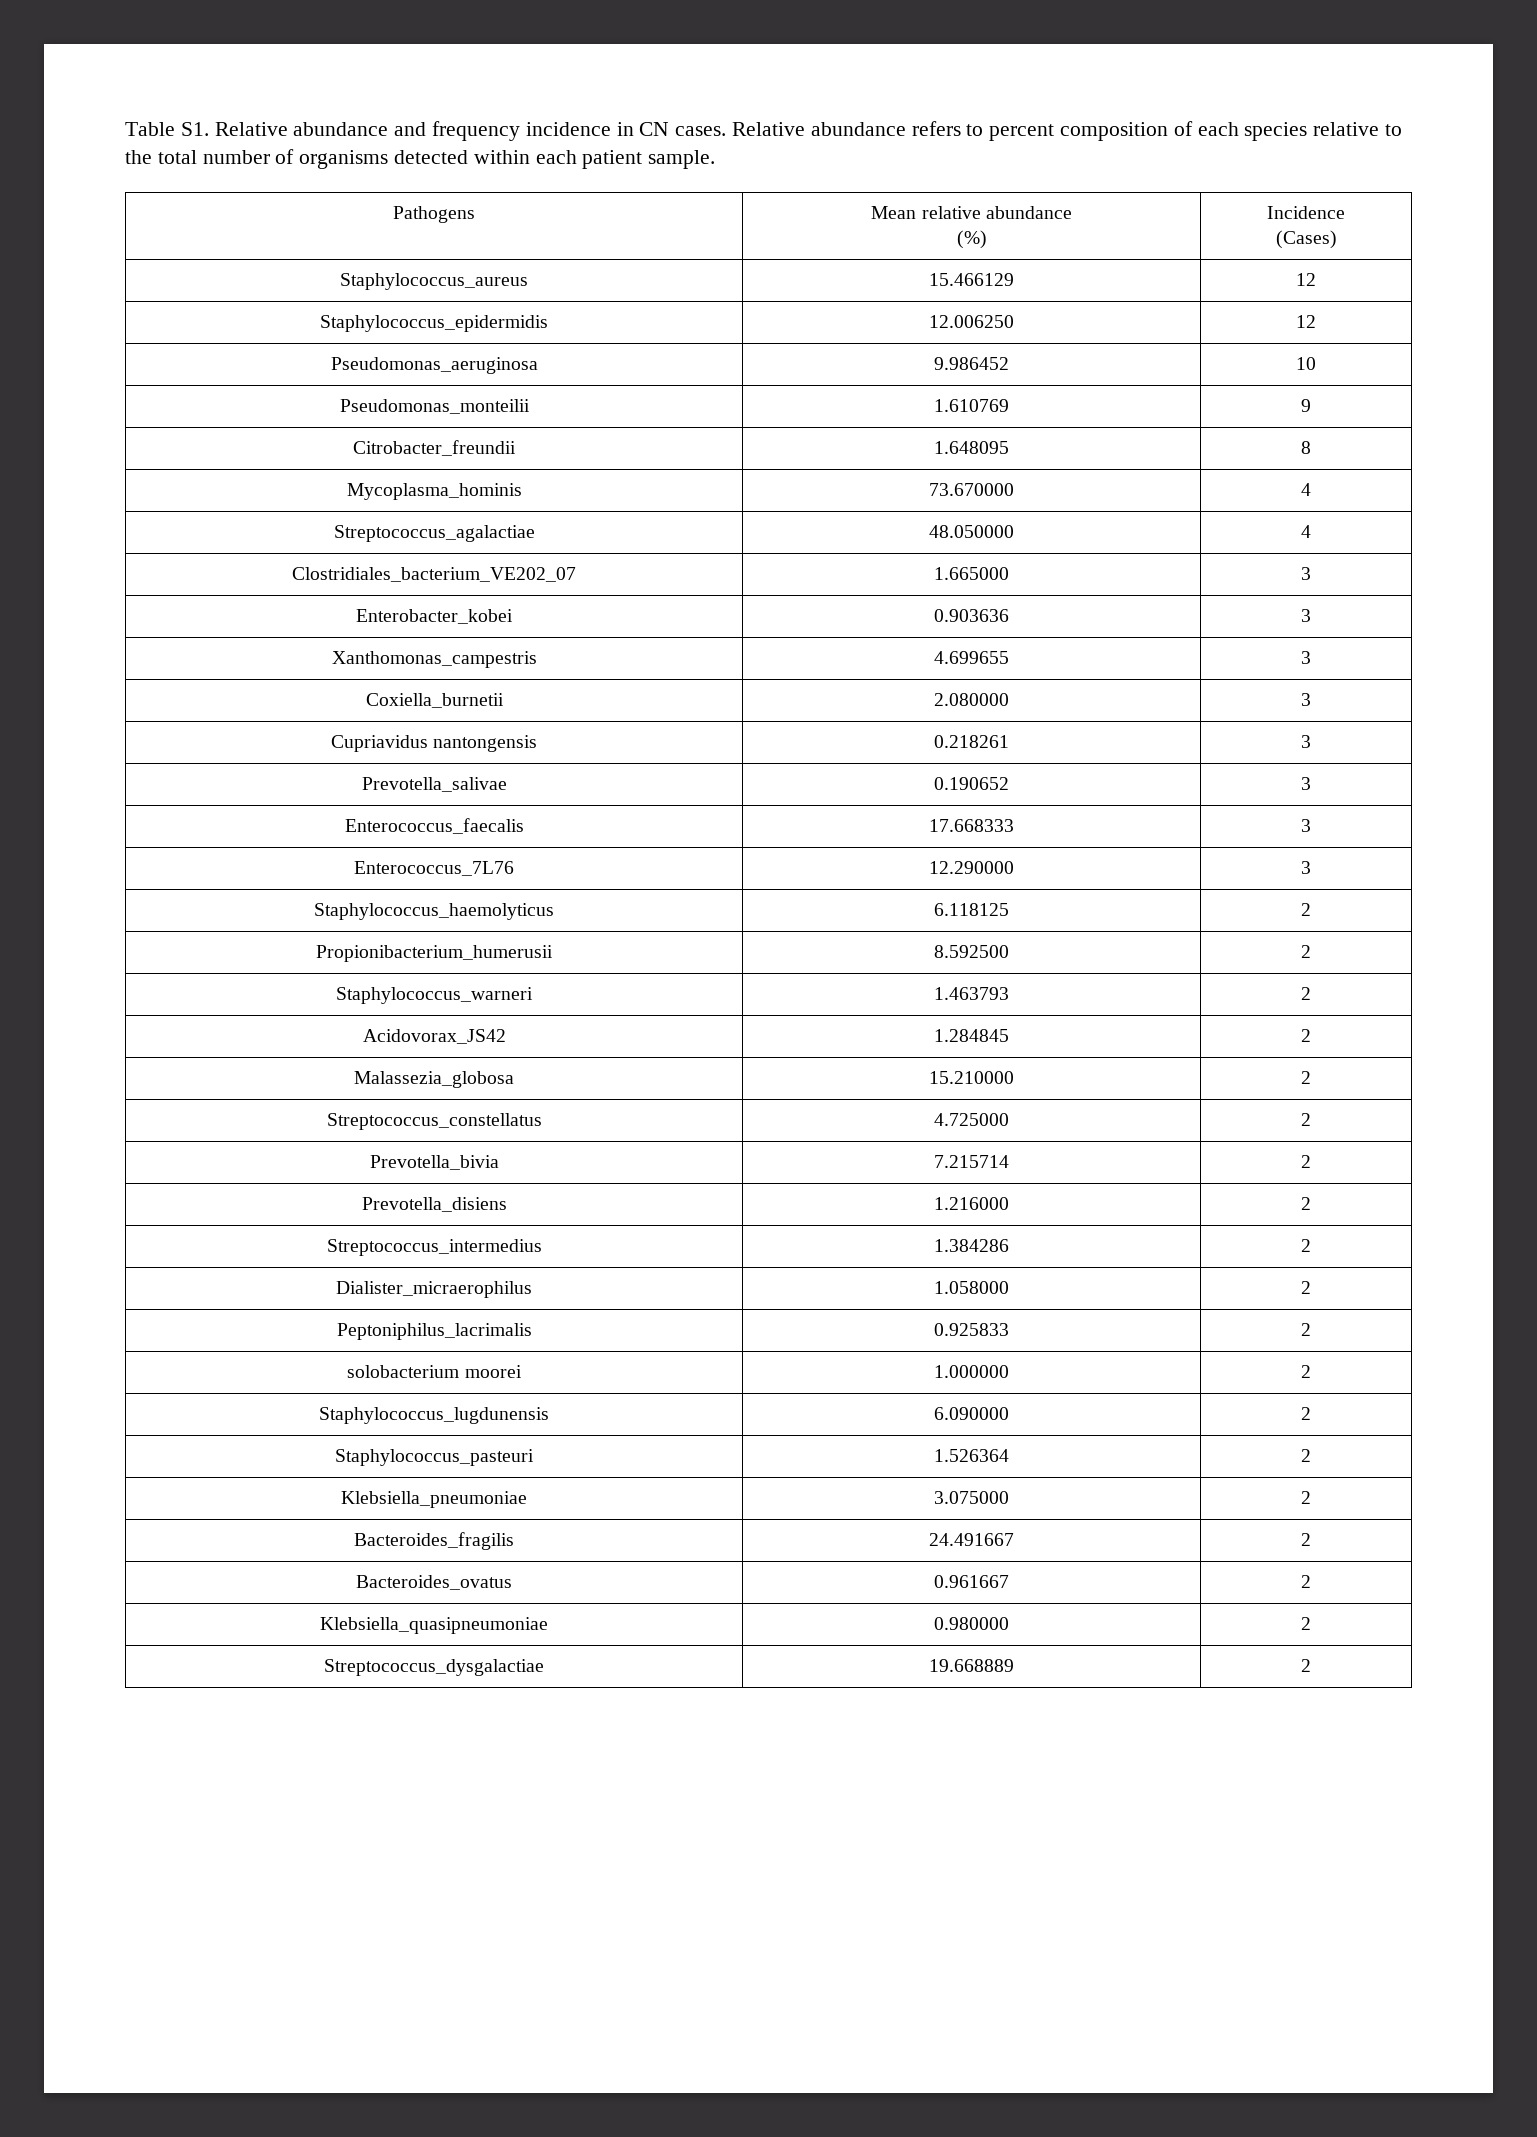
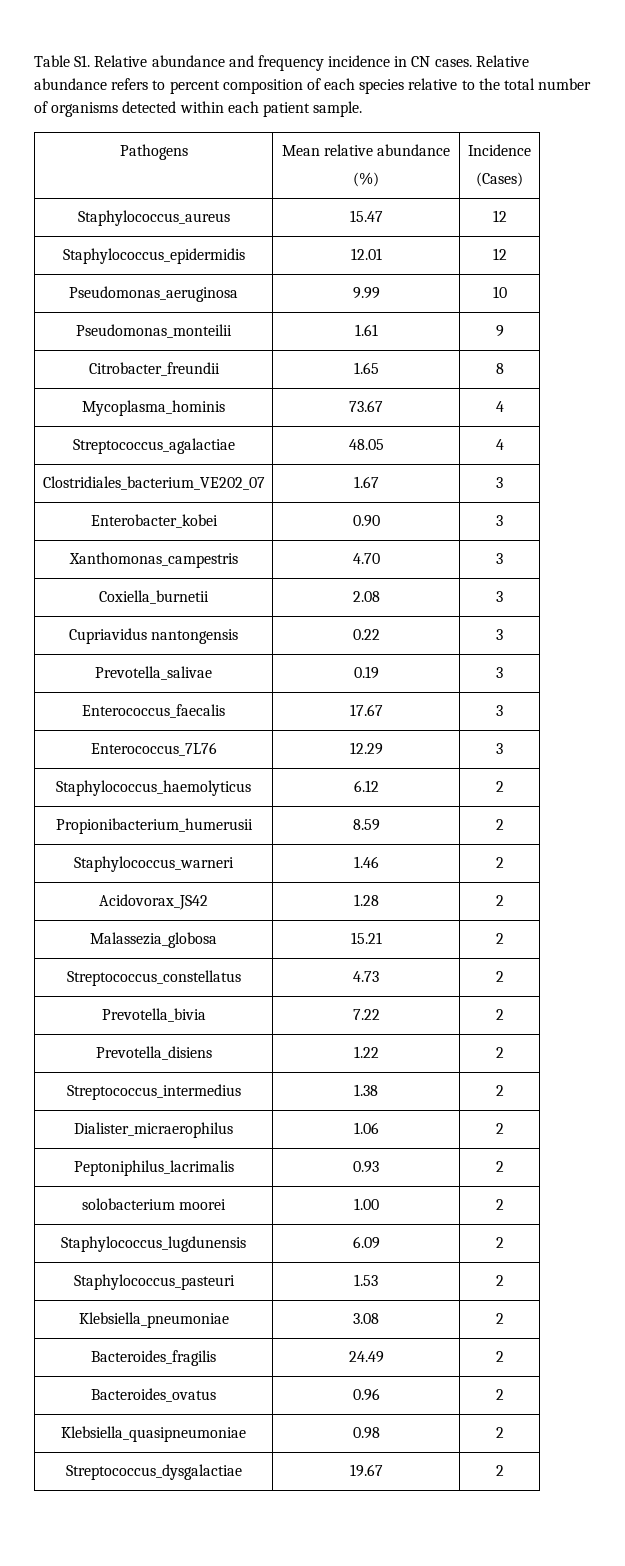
- Staphylococcus_aureus | 15.466129 | 12
+ Staphylococcus_aureus | 15.47 | 12
- Staphylococcus_epidermidis | 12.006250 | 12
+ Staphylococcus_epidermidis | 12.01 | 12
- Pseudomonas_aeruginosa | 9.986452 | 10
+ Pseudomonas_aeruginosa | 9.99 | 10
- Pseudomonas_monteilii | 1.610769 | 9
+ Pseudomonas_monteilii | 1.61 | 9
- Citrobacter_freundii | 1.648095 | 8
+ Citrobacter_freundii | 1.65 | 8
- Mycoplasma_hominis | 73.670000 | 4
+ Mycoplasma_hominis | 73.67 | 4
- Streptococcus_agalactiae | 48.050000 | 4
+ Streptococcus_agalactiae | 48.05 | 4
- Clostridiales_bacterium_VE202_07 | 1.665000 | 3
+ Clostridiales_bacterium_VE202_07 | 1.67 | 3
- Enterobacter_kobei | 0.903636 | 3
+ Enterobacter_kobei | 0.90 | 3
- Xanthomonas_campestris | 4.699655 | 3
+ Xanthomonas_campestris | 4.70 | 3
- Coxiella_burnetii | 2.080000 | 3
+ Coxiella_burnetii | 2.08 | 3
- Cupriavidus nantongensis | 0.218261 | 3
+ Cupriavidus nantongensis | 0.22 | 3
- Prevotella_salivae | 0.190652 | 3
+ Prevotella_salivae | 0.19 | 3
- Enterococcus_faecalis | 17.668333 | 3
+ Enterococcus_faecalis | 17.67 | 3
- Enterococcus_7L76 | 12.290000 | 3
+ Enterococcus_7L76 | 12.29 | 3
- Staphylococcus_haemolyticus | 6.118125 | 2
+ Staphylococcus_haemolyticus | 6.12 | 2
- Propionibacterium_humerusii | 8.592500 | 2
+ Propionibacterium_humerusii | 8.59 | 2
- Staphylococcus_warneri | 1.463793 | 2
+ Staphylococcus_warneri | 1.46 | 2
- Acidovorax_JS42 | 1.284845 | 2
+ Acidovorax_JS42 | 1.28 | 2
- Malassezia_globosa | 15.210000 | 2
+ Malassezia_globosa | 15.21 | 2
- Streptococcus_constellatus | 4.725000 | 2
+ Streptococcus_constellatus | 4.73 | 2
- Prevotella_bivia | 7.215714 | 2
+ Prevotella_bivia | 7.22 | 2
- Prevotella_disiens | 1.216000 | 2
+ Prevotella_disiens | 1.22 | 2
- Streptococcus_intermedius | 1.384286 | 2
+ Streptococcus_intermedius | 1.38 | 2
- Dialister_micraerophilus | 1.058000 | 2
+ Dialister_micraerophilus | 1.06 | 2
- Peptoniphilus_lacrimalis | 0.925833 | 2
+ Peptoniphilus_lacrimalis | 0.93 | 2
- solobacterium moorei | 1.000000 | 2
+ solobacterium moorei | 1.00 | 2
- Staphylococcus_lugdunensis | 6.090000 | 2
+ Staphylococcus_lugdunensis | 6.09 | 2
- Staphylococcus_pasteuri | 1.526364 | 2
+ Staphylococcus_pasteuri | 1.53 | 2
- Klebsiella_pneumoniae | 3.075000 | 2
+ Klebsiella_pneumoniae | 3.08 | 2
- Bacteroides_fragilis | 24.491667 | 2
+ Bacteroides_fragilis | 24.49 | 2
- Bacteroides_ovatus | 0.961667 | 2
+ Bacteroides_ovatus | 0.96 | 2
- Klebsiella_quasipneumoniae | 0.980000 | 2
+ Klebsiella_quasipneumoniae | 0.98 | 2
- Streptococcus_dysgalactiae | 19.668889 | 2
+ Streptococcus_dysgalactiae | 19.67 | 2

